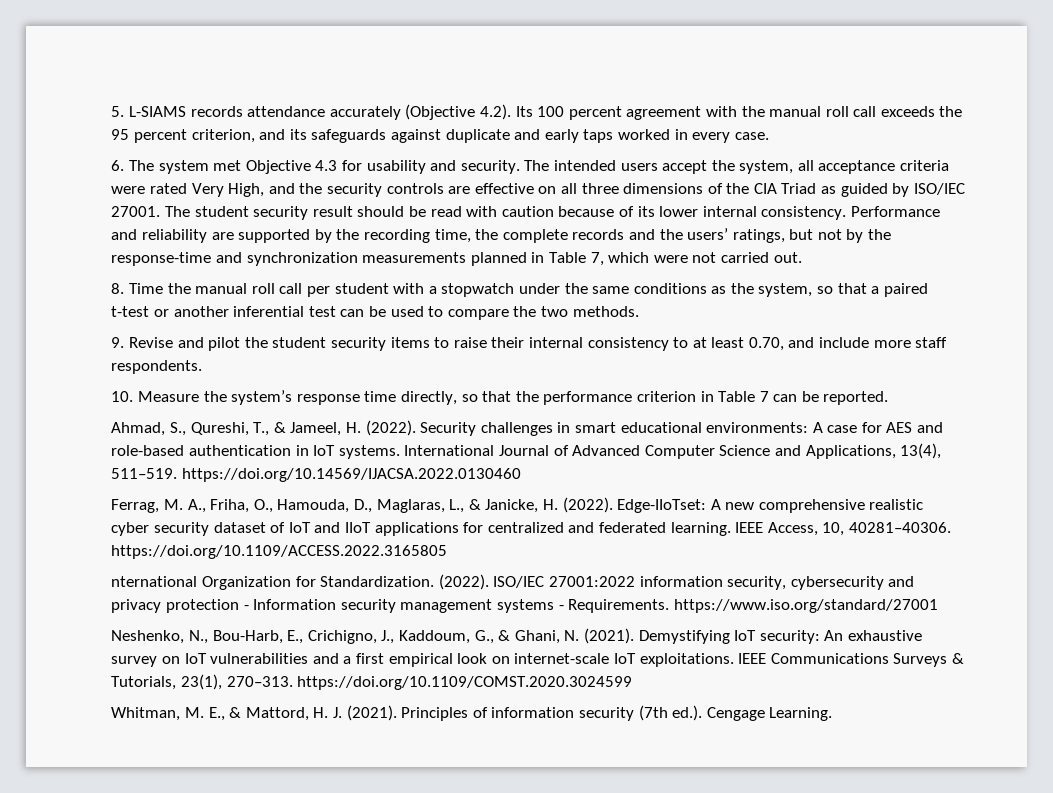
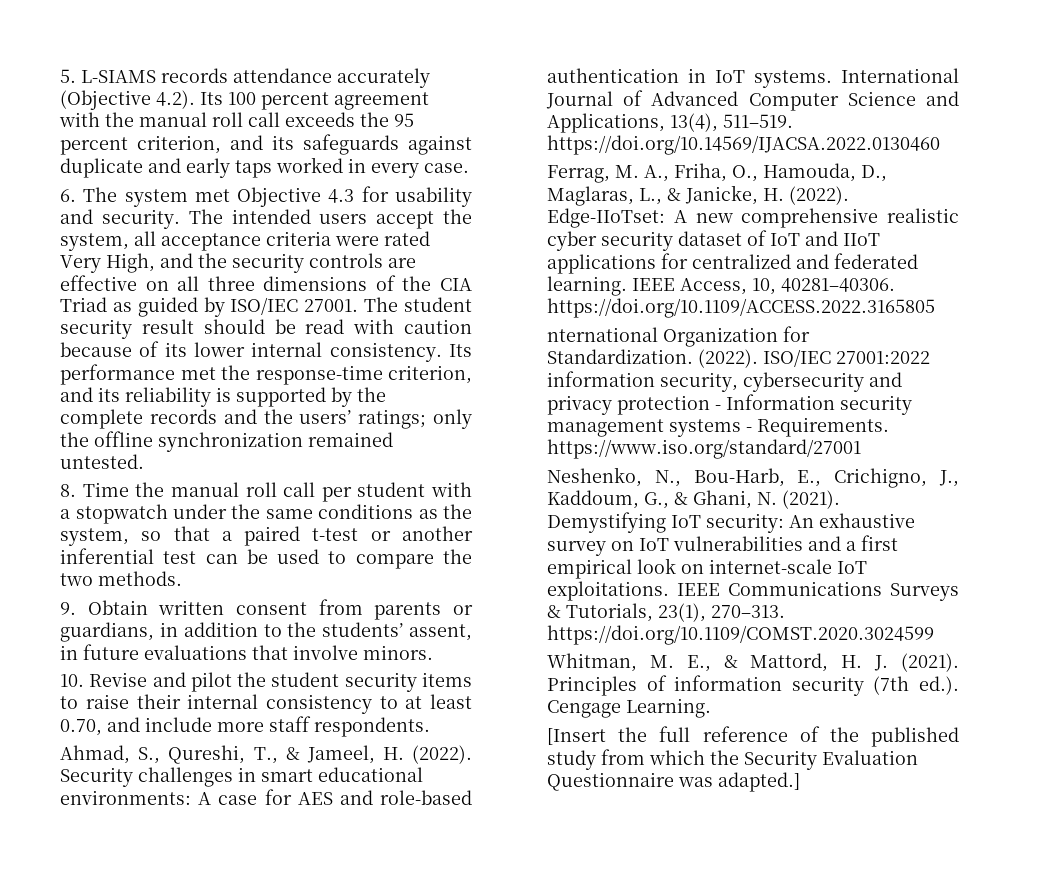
- Performance and reliability are supported by the recording time, the complete records and the users’ ratings, but not by the response-time and synchronization measurements planned in Table 7, which were not carried out.
+ Its performance met the response-time criterion, and its reliability is supported by the complete records and the users’ ratings; only the offline synchronization remained untested.
- 9. Revise and pilot the student security items to raise their internal consistency to at least 0.70, and include more staff respondents.
+ 9. Obtain written consent from parents or guardians, in addition to the students’ assent, in future evaluations that involve minors.
+ 10. Revise and pilot the student security items to raise their internal consistency to at least 0.70, and include more staff respondents.
- 10. Measure the system’s response time directly, so that the performance criterion in Table 7 can be reported.
+ [Insert the full reference of the published study from which the Security Evaluation Questionnaire was adapted.]

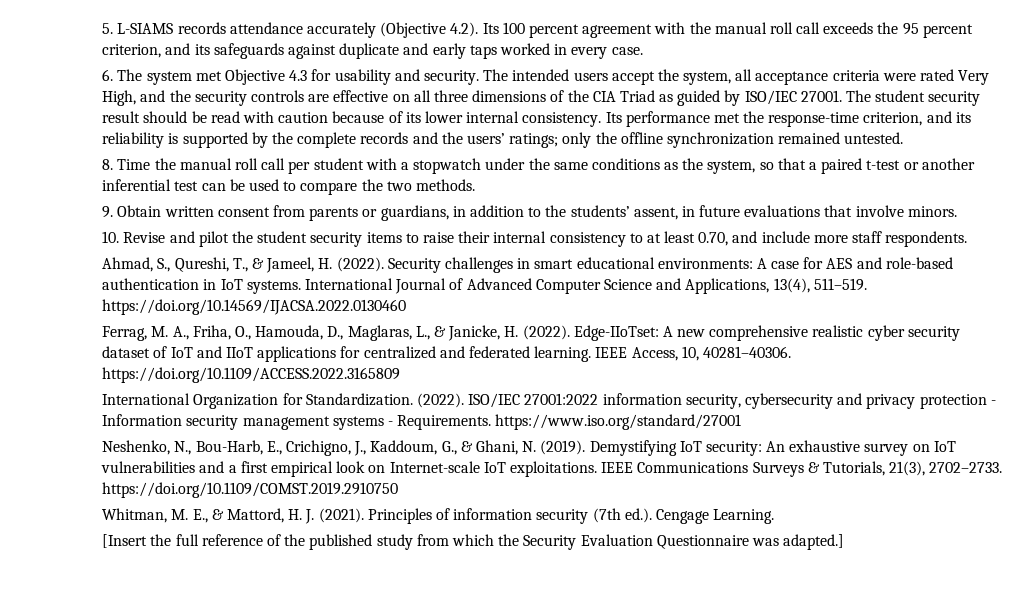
- IEEE Access, 10, 40281–40306. https://doi.org/10.1109/ACCESS.2022.3165805
- nternational Organization for Standardization.
+ IEEE Access, 10, 40281–40306. https://doi.org/10.1109/ACCESS.2022.3165809
+ International Organization for Standardization.
- Neshenko, N., Bou-Harb, E., Crichigno, J., Kaddoum, G., & Ghani, N. (2021).
+ Neshenko, N., Bou-Harb, E., Crichigno, J., Kaddoum, G., & Ghani, N. (2019).
- Demystifying IoT security: An exhaustive survey on IoT vulnerabilities and a first empirical look on internet-scale IoT exploitations.
+ Demystifying IoT security: An exhaustive survey on IoT vulnerabilities and a first empirical look on Internet-scale IoT exploitations.
- IEEE Communications Surveys & Tutorials, 23(1), 270–313. https://doi.org/10.1109/COMST.2020.3024599
+ IEEE Communications Surveys & Tutorials, 21(3), 2702–2733. https://doi.org/10.1109/COMST.2019.2910750

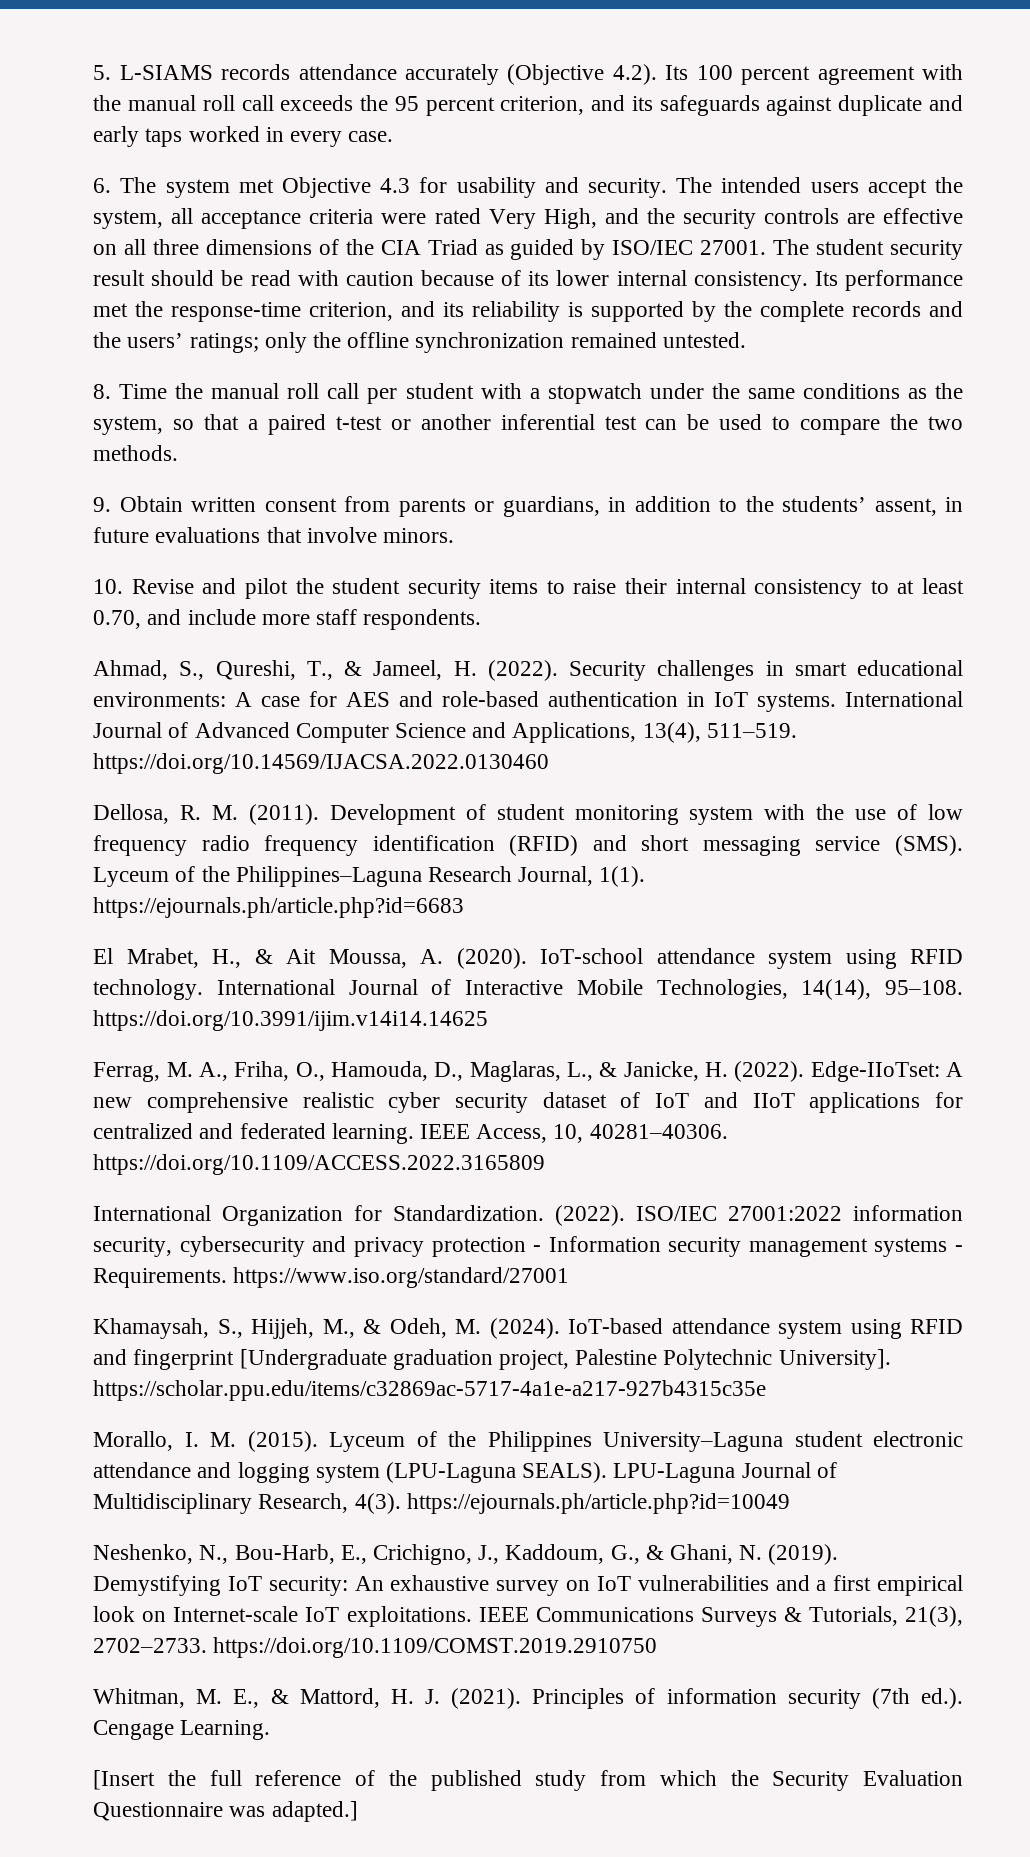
+ Dellosa, R. M. (2011). Development of student monitoring system with the use of low frequency radio frequency identification (RFID) and short messaging service (SMS). Lyceum of the Philippines–Laguna Research Journal, 1(1). https://ejournals.ph/article.php?id=6683
+ El Mrabet, H., & Ait Moussa, A. (2020). IoT-school attendance system using RFID technology. International Journal of Interactive Mobile Technologies, 14(14), 95–108. https://doi.org/10.3991/ijim.v14i14.14625
+ Khamaysah, S., Hijjeh, M., & Odeh, M. (2024). IoT-based attendance system using RFID and fingerprint [Undergraduate graduation project, Palestine Polytechnic University]. https://scholar.ppu.edu/items/c32869ac-5717-4a1e-a217-927b4315c35e
+ Morallo, I. M. (2015). Lyceum of the Philippines University–Laguna student electronic attendance and logging system (LPU-Laguna SEALS). LPU-Laguna Journal of Multidisciplinary Research, 4(3). https://ejournals.ph/article.php?id=10049

